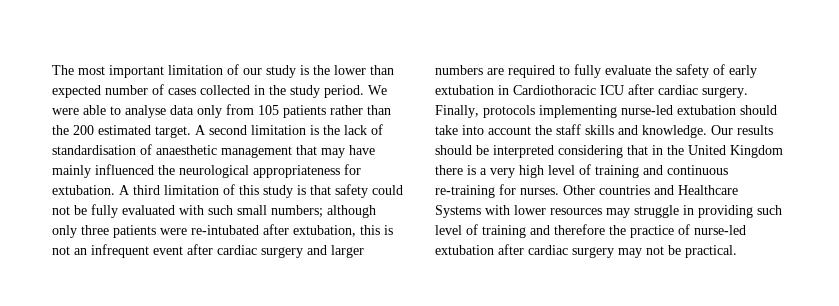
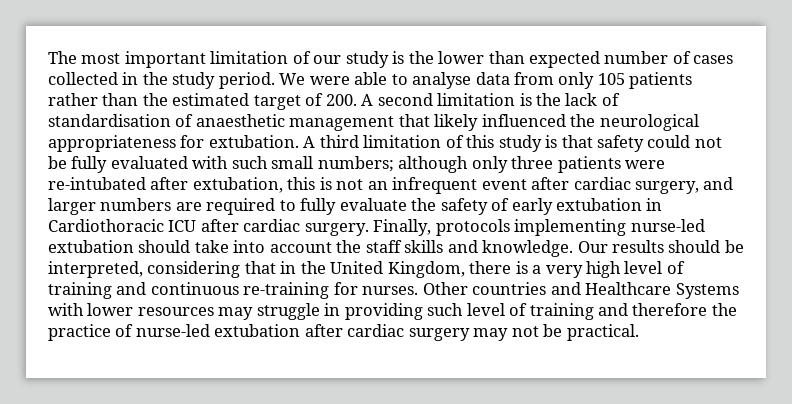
- We were able to analyse data only from 105 patients rather than the 200 estimated target. A second limitation is the lack of standardisation of anaesthetic management that may have mainly influenced the neurological appropriateness for extubation.
+ We were able to analyse data from only 105 patients rather than the estimated target of 200. A second limitation is the lack of standardisation of anaesthetic management that likely influenced the neurological appropriateness for extubation.
- A third limitation of this study is that safety could not be fully evaluated with such small numbers; although only three patients were re-intubated after extubation, this is not an infrequent event after cardiac surgery and larger numbers are required to fully evaluate the safety of early extubation in Cardiothoracic ICU after cardiac surgery.
+ A third limitation of this study is that safety could not be fully evaluated with such small numbers; although only three patients were re-intubated after extubation, this is not an infrequent event after cardiac surgery, and larger numbers are required to fully evaluate the safety of early extubation in Cardiothoracic ICU after cardiac surgery.
- Our results should be interpreted considering that in the United Kingdom there is a very high level of training and continuous re-training for nurses.
+ Our results should be interpreted, considering that in the United Kingdom, there is a very high level of training and continuous re-training for nurses.

